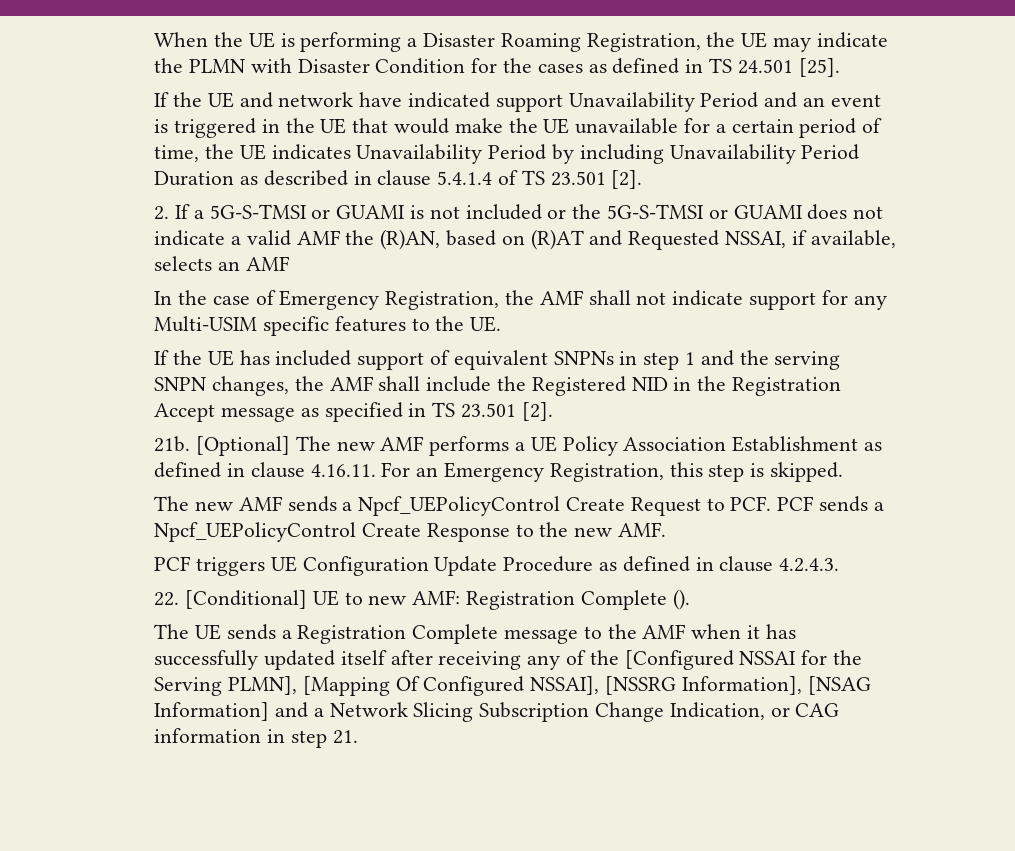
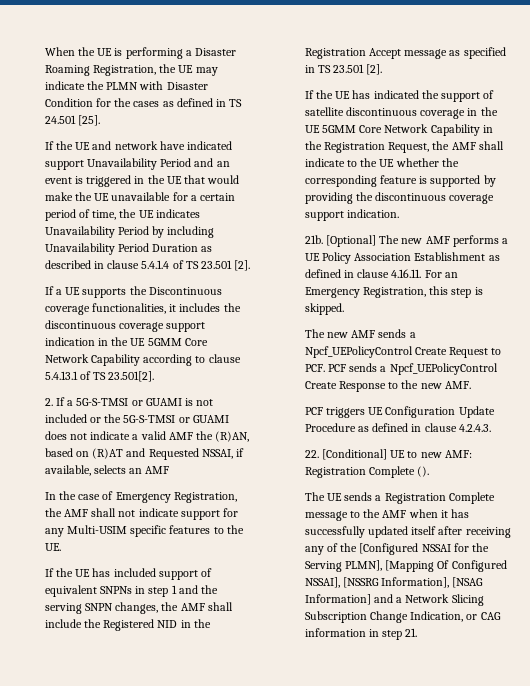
+ If a UE supports the Discontinuous coverage functionalities, it includes the discontinuous coverage support indication in the UE 5GMM Core Network Capability according to clause 5.4.13.1 of TS 23.501[2].
+ If the UE has indicated the support of satellite discontinuous coverage in the UE 5GMM Core Network Capability in the Registration Request, the AMF shall indicate to the UE whether the corresponding feature is supported by providing the discontinuous coverage support indication.

